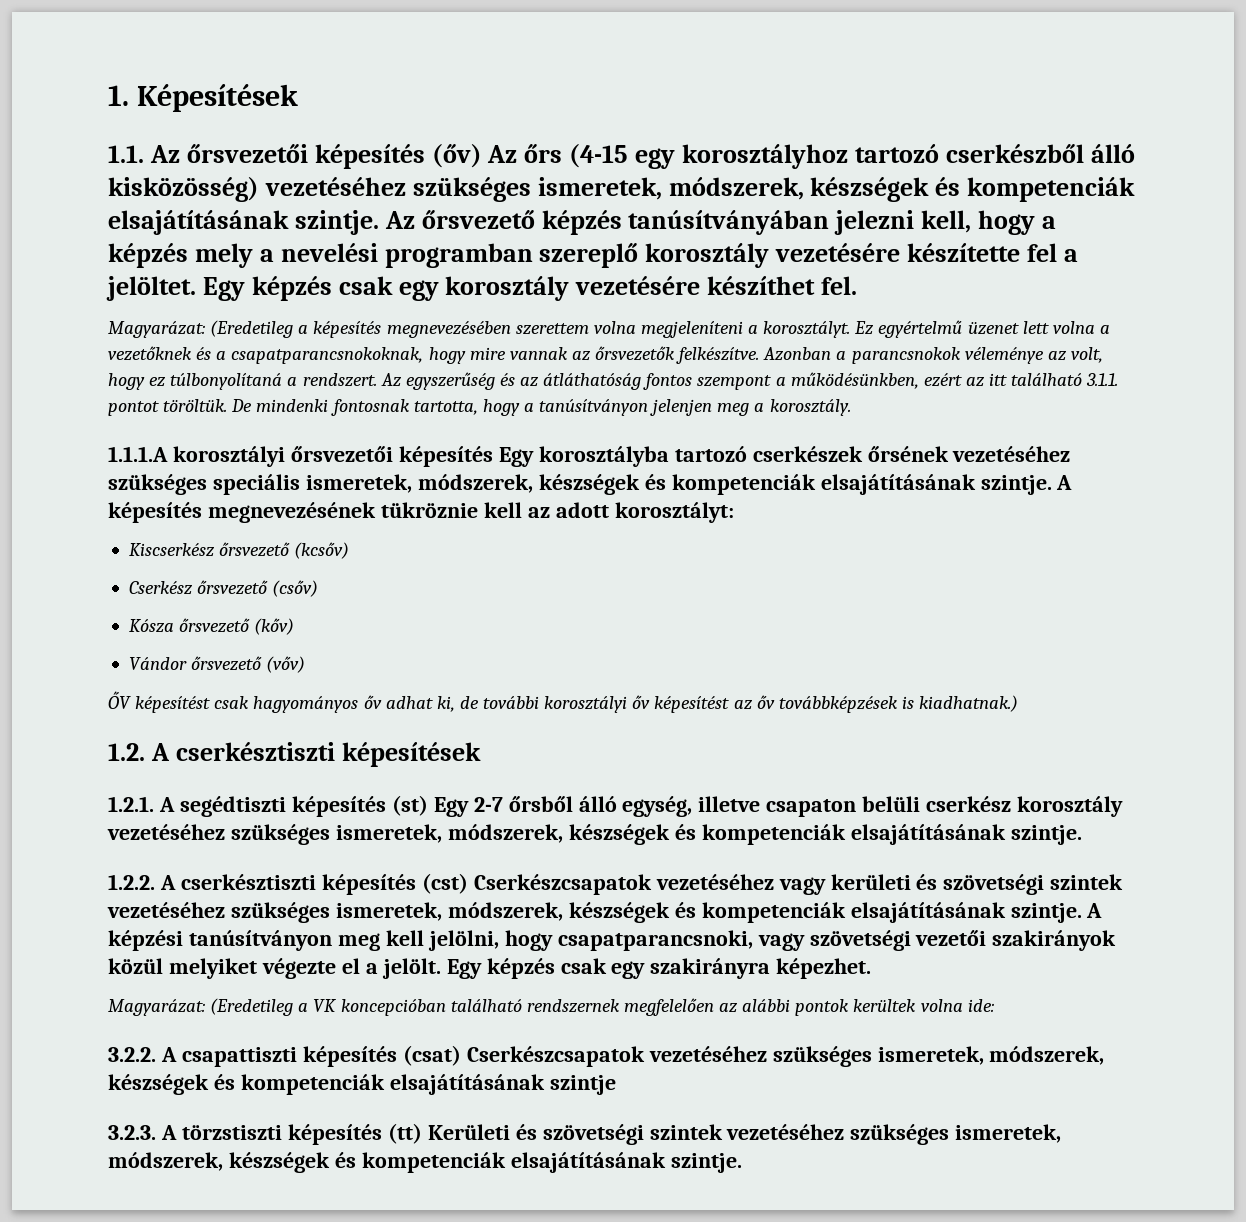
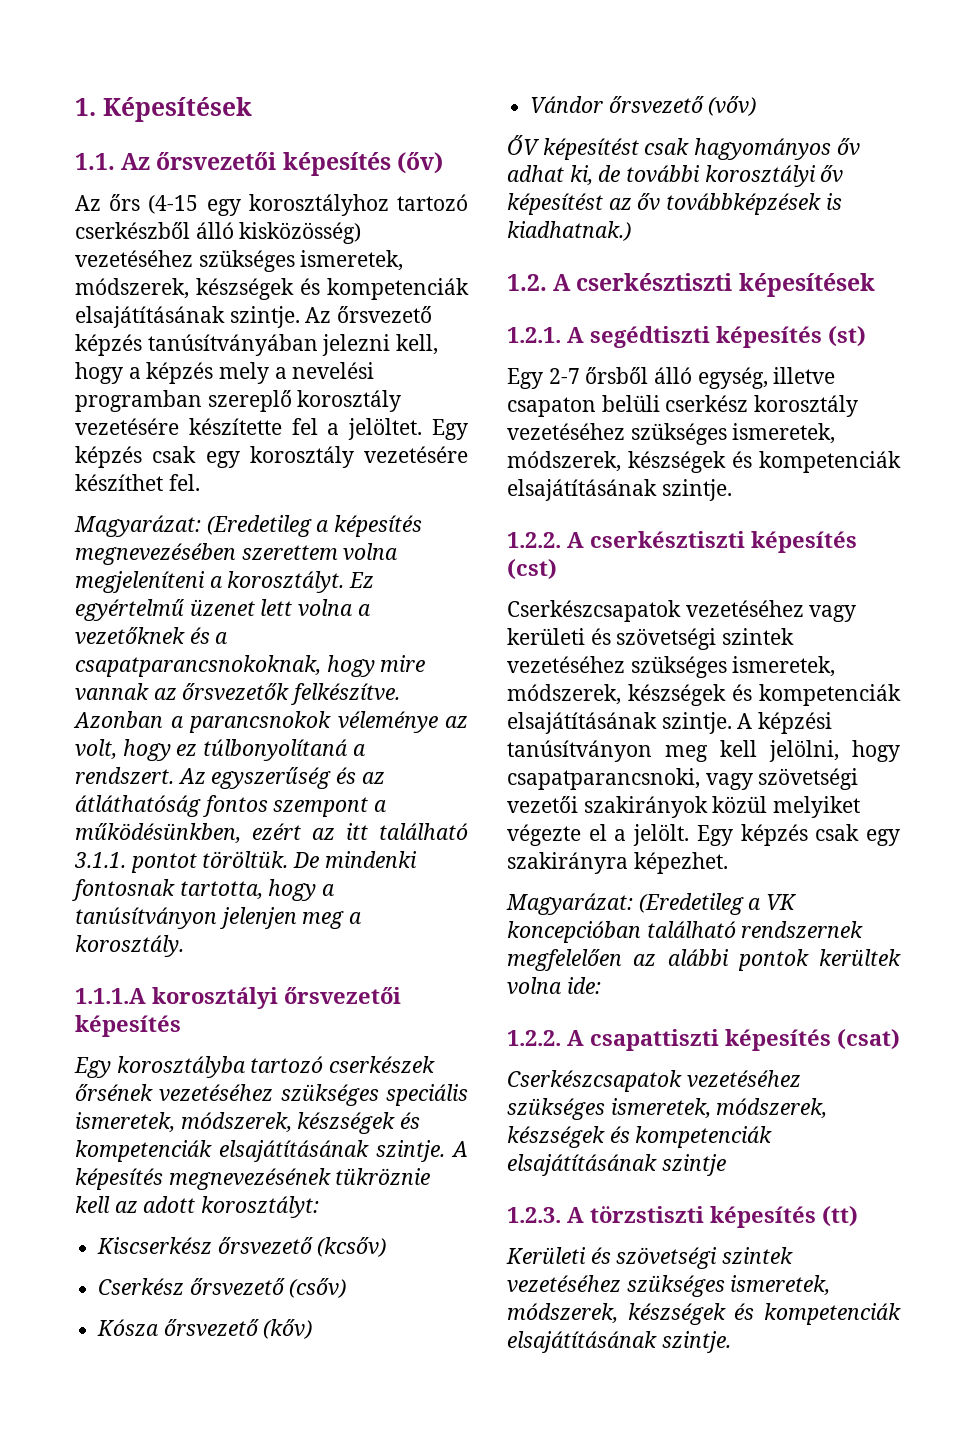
- 1.1. Az őrsvezetői képesítés (őv) Az őrs (4-15 egy korosztályhoz tartozó cserkészből álló kisközösség) vezetéséhez szükséges ismeretek, módszerek, készségek és kompetenciák elsajátításának szintje.
+ 1.1. Az őrsvezetői képesítés (őv)
+ Az őrs (4-15 egy korosztályhoz tartozó cserkészből álló kisközösség) vezetéséhez szükséges ismeretek, módszerek, készségek és kompetenciák elsajátításának szintje.
- 1.1.1.A korosztályi őrsvezetői képesítés Egy korosztályba tartozó cserkészek őrsének vezetéséhez szükséges speciális ismeretek, módszerek, készségek és kompetenciák elsajátításának szintje.
+ 1.1.1.A korosztályi őrsvezetői képesítés
+ Egy korosztályba tartozó cserkészek őrsének vezetéséhez szükséges speciális ismeretek, módszerek, készségek és kompetenciák elsajátításának szintje.
- 1.2.1. A segédtiszti képesítés (st) Egy 2-7 őrsből álló egység, illetve csapaton belüli cserkész korosztály vezetéséhez szükséges ismeretek, módszerek, készségek és kompetenciák elsajátításának szintje.
+ 1.2.1. A segédtiszti képesítés (st)
+ Egy 2-7 őrsből álló egység, illetve csapaton belüli cserkész korosztály vezetéséhez szükséges ismeretek, módszerek, készségek és kompetenciák elsajátításának szintje.
- 1.2.2. A cserkésztiszti képesítés (cst) Cserkészcsapatok vezetéséhez vagy kerületi és szövetségi szintek vezetéséhez szükséges ismeretek, módszerek, készségek és kompetenciák elsajátításának szintje.
+ 1.2.2. A cserkésztiszti képesítés (cst)
+ Cserkészcsapatok vezetéséhez vagy kerületi és szövetségi szintek vezetéséhez szükséges ismeretek, módszerek, készségek és kompetenciák elsajátításának szintje.
- 3.2.2. A csapattiszti képesítés (csat) Cserkészcsapatok vezetéséhez szükséges ismeretek, módszerek, készségek és kompetenciák elsajátításának szintje
+ 1.2.2. A csapattiszti képesítés (csat)
+ Cserkészcsapatok vezetéséhez szükséges ismeretek, módszerek, készségek és kompetenciák elsajátításának szintje
- 3.2.3. A törzstiszti képesítés (tt) Kerületi és szövetségi szintek vezetéséhez szükséges ismeretek, módszerek, készségek és kompetenciák elsajátításának szintje.
+ 1.2.3. A törzstiszti képesítés (tt)
+ Kerületi és szövetségi szintek vezetéséhez szükséges ismeretek, módszerek, készségek és kompetenciák elsajátításának szintje.

